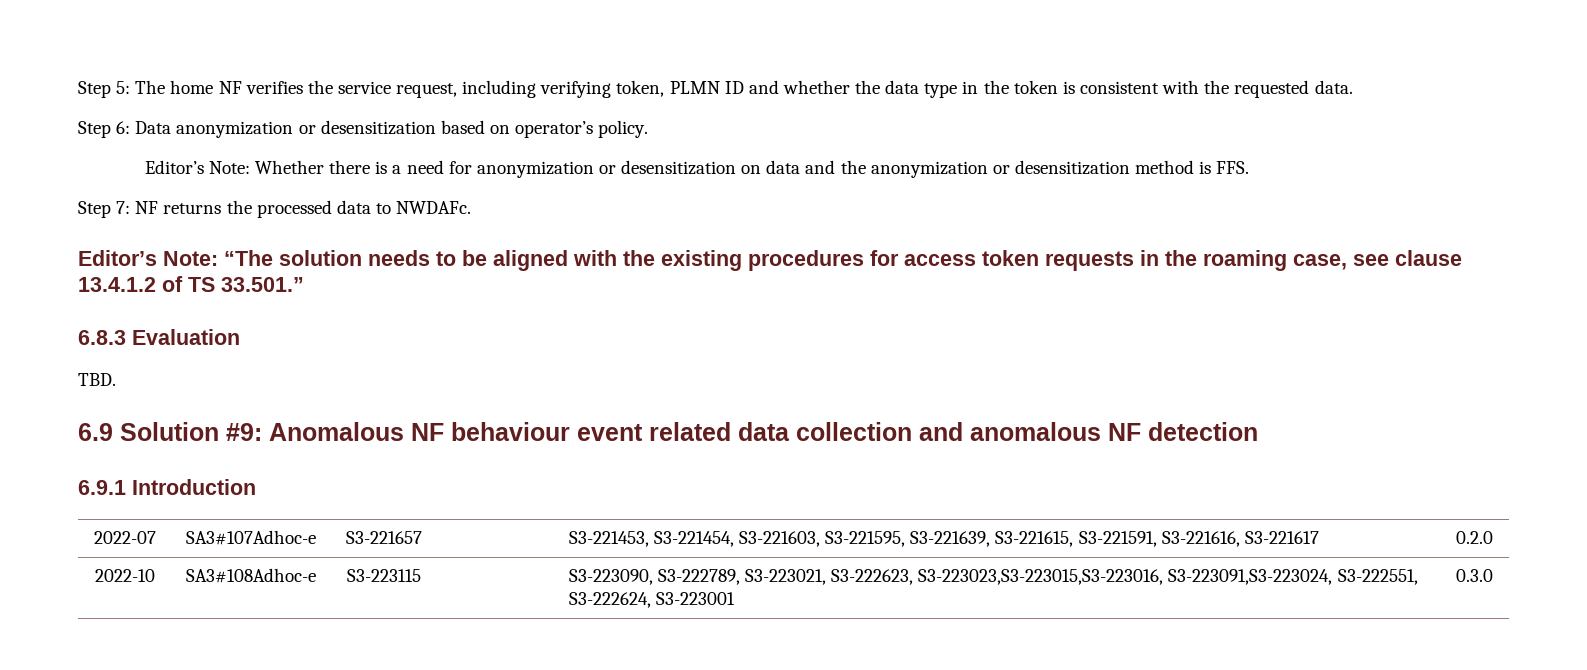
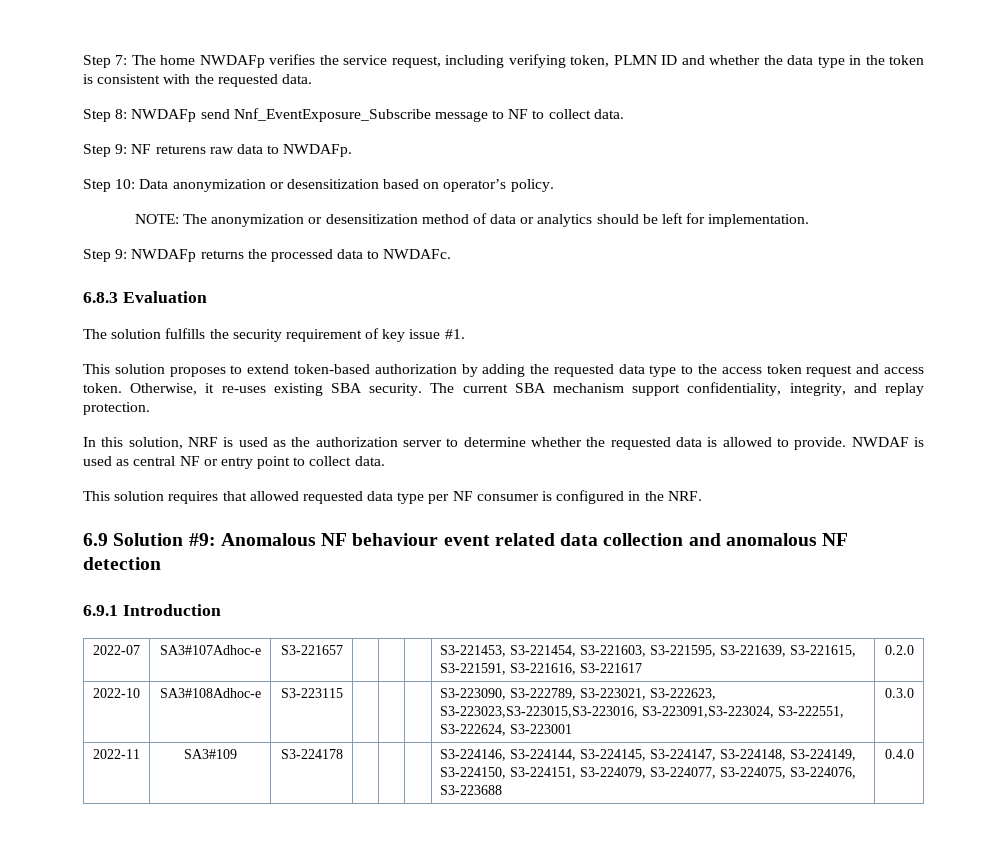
- Step 5: The home NF verifies the service request, including verifying token, PLMN ID and whether the data type in the token is consistent with the requested data.
+ Step 7: The home NWDAFp verifies the service request, including verifying token, PLMN ID and whether the data type in the token is consistent with the requested data.
- Step 6: Data anonymization or desensitization based on operator’s policy.
+ Step 8: NWDAFp send Nnf_EventExposure_Subscribe message to NF to collect data.
+ Step 9: NF returens raw data to NWDAFp.
+ Step 10: Data anonymization or desensitization based on operator’s policy.
- Editor’s Note: Whether there is a need for anonymization or desensitization on data and the anonymization or desensitization method is FFS.
- Step 7: NF returns the processed data to NWDAFc.
+ NOTE: The anonymization or desensitization method of data or analytics should be left for implementation.
+ Step 9: NWDAFp returns the processed data to NWDAFc.
- Editor’s Note: “The solution needs to be aligned with the existing procedures for access token requests in the roaming case, see clause 13.4.1.2 of TS 33.501.”
  6.8.3 Evaluation
- TBD.
+ The solution fulfills the security requirement of key issue #1.
+ This solution proposes to extend token-based authorization by adding the requested data type to the access token request and access token. Otherwise, it re-uses existing SBA security. The current SBA mechanism support confidentiality, integrity, and replay protection.
+ In this solution, NRF is used as the authorization server to determine whether the requested data is allowed to provide. NWDAF is used as central NF or entry point to collect data.
+ This solution requires that allowed requested data type per NF consumer is configured in the NRF.
+ 2022-11 | SA3#109 | S3-224178 | | | | S3-224146, S3-224144, S3-224145, S3-224147, S3-224148, S3-224149, S3-224150, S3-224151, S3-224079, S3-224077, S3-224075, S3-224076, S3-223688 | 0.4.0

